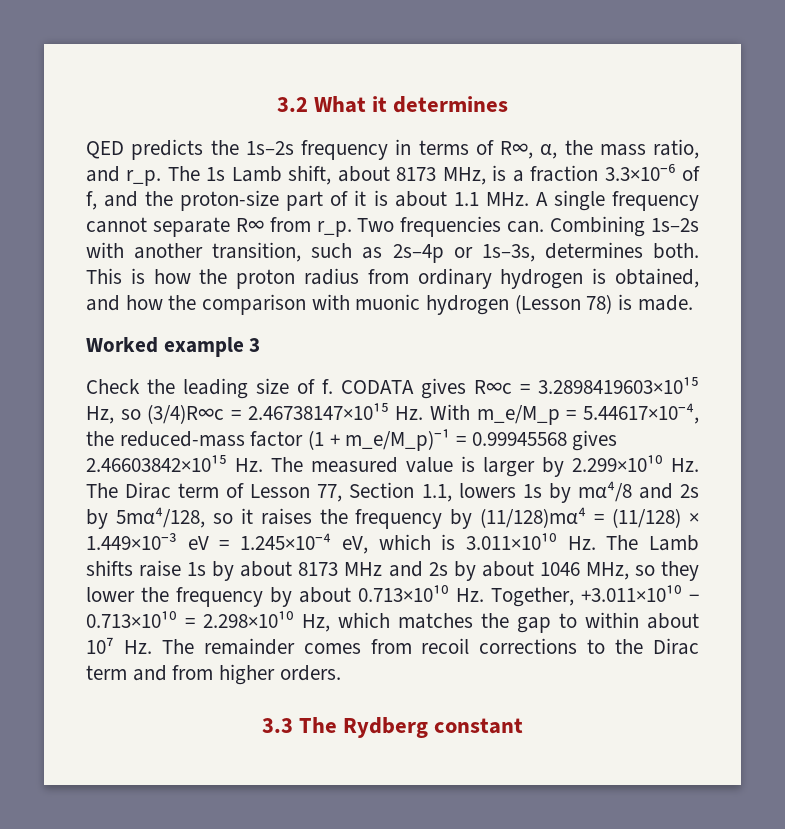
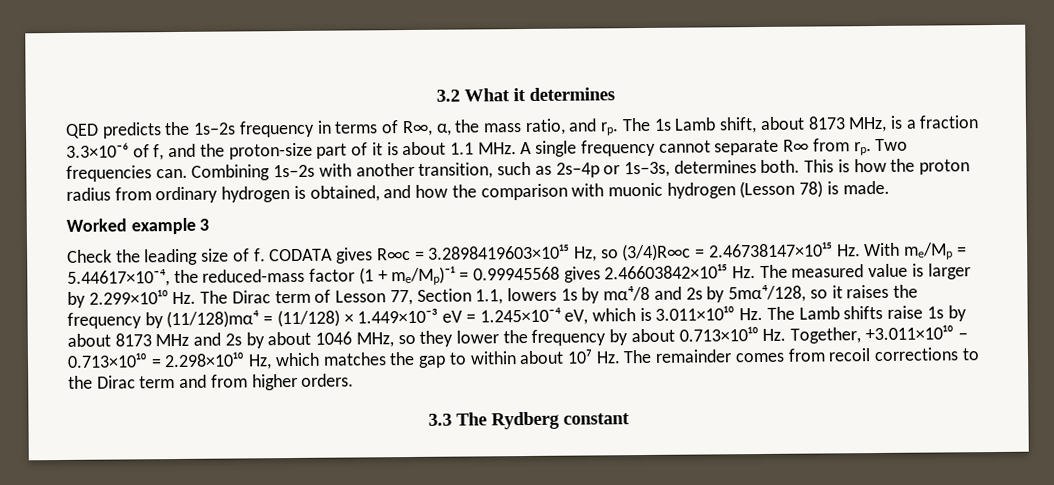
- QED predicts the 1s–2s frequency in terms of R∞, α, the mass ratio, and r_p.
+ QED predicts the 1s–2s frequency in terms of R∞, α, the mass ratio, and rp.
- The 1s Lamb shift, about 8173 MHz, is a fraction 3.3×10⁻⁶ of f, and the proton-size part of it is about 1.1 MHz. A single frequency cannot separate R∞ from r_p.
+ The 1s Lamb shift, about 8173 MHz, is a fraction 3.3×10⁻⁶ of f, and the proton-size part of it is about 1.1 MHz. A single frequency cannot separate R∞ from rp.
- CODATA gives R∞c = 3.2898419603×10¹⁵ Hz, so (3/4)R∞c = 2.46738147×10¹⁵ Hz. With m_e/M_p = 5.44617×10⁻⁴, the reduced-mass factor (1 + m_e/M_p)⁻¹ = 0.99945568 gives 2.46603842×10¹⁵ Hz. The measured value is larger by 2.299×10¹⁰ Hz. The Dirac term of Lesson 77, Section 1.1, lowers 1s by mα⁴/8 and 2s by 5mα⁴/128, so it raises the frequency by (11/128)mα⁴ = (11/128) × 1.449×10⁻³ eV = 1.245×10⁻⁴ eV, which is 3.011×10¹⁰ Hz. The Lamb shifts raise 1s by about 8173 MHz and 2s by about 1046 MHz, so they lower the frequency by about 0.713×10¹⁰ Hz. Together, +3.011×10¹⁰ − 0.713×10¹⁰ = 2.298×10¹⁰ Hz, which matches the gap to within about 10⁷ Hz. The remainder comes from recoil corrections to the Dirac term and from higher orders.
+ CODATA gives R∞c = 3.2898419603×10¹⁵ Hz, so (3/4)R∞c = 2.46738147×10¹⁵ Hz. With me/Mp = 5.44617×10⁻⁴, the reduced-mass factor (1 + me/Mp)⁻¹ = 0.99945568 gives 2.46603842×10¹⁵ Hz. The measured value is larger by 2.299×10¹⁰ Hz. The Dirac term of Lesson 77, Section 1.1, lowers 1s by mα⁴/8 and 2s by 5mα⁴/128, so it raises the frequency by (11/128)mα⁴ = (11/128) × 1.449×10⁻³ eV = 1.245×10⁻⁴ eV, which is 3.011×10¹⁰ Hz. The Lamb shifts raise 1s by about 8173 MHz and 2s by about 1046 MHz, so they lower the frequency by about 0.713×10¹⁰ Hz. Together, +3.011×10¹⁰ − 0.713×10¹⁰ = 2.298×10¹⁰ Hz, which matches the gap to within about 10⁷ Hz. The remainder comes from recoil corrections to the Dirac term and from higher orders.

